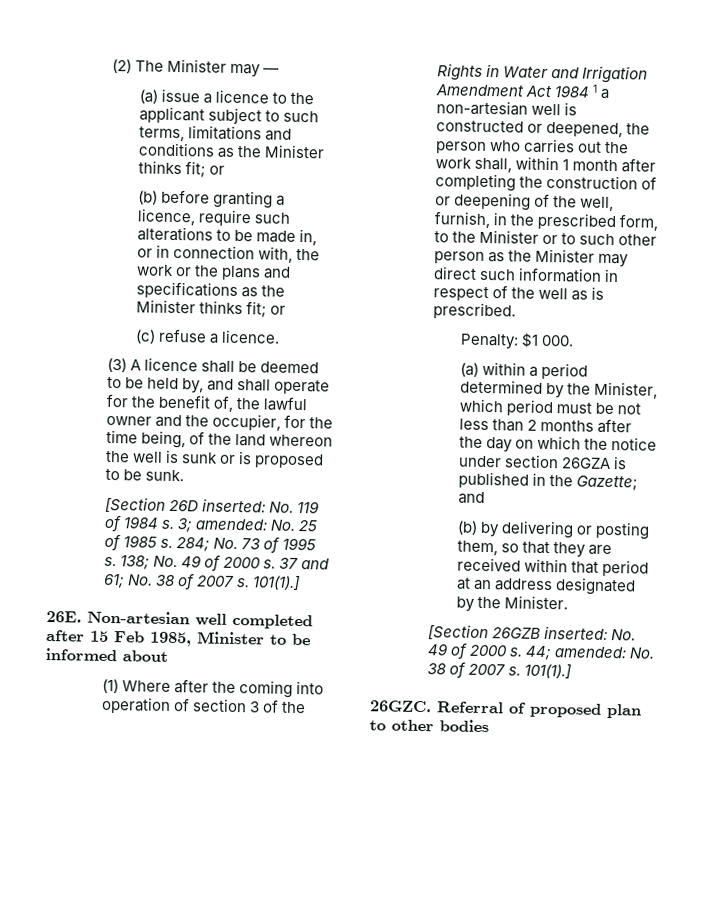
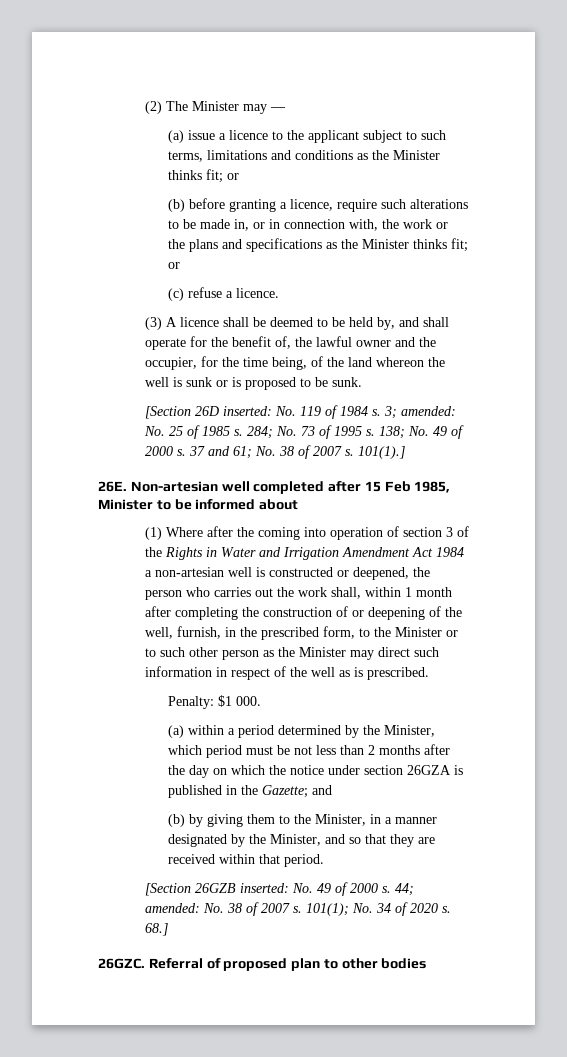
- (1) Where after the coming into operation of section 3 of the Rights in Water and Irrigation Amendment Act 1984 1 a non-artesian well is constructed or deepened, the person who carries out the work shall, within 1 month after completing the construction of or deepening of the well, furnish, in the prescribed form, to the Minister or to such other person as the Minister may direct such information in respect of the well as is prescribed.
+ (1) Where after the coming into operation of section 3 of the Rights in Water and Irrigation Amendment Act 1984 a non-artesian well is constructed or deepened, the person who carries out the work shall, within 1 month after completing the construction of or deepening of the well, furnish, in the prescribed form, to the Minister or to such other person as the Minister may direct such information in respect of the well as is prescribed.
- (b) by delivering or posting them, so that they are received within that period at an address designated by the Minister.
+ (b) by giving them to the Minister, in a manner designated by the Minister, and so that they are received within that period.
- 44; amended: No. 38 of 2007 s. 101(1).]
+ 44; amended: No. 38 of 2007 s. 101(1); No. 34 of 2020 s. 68.]

